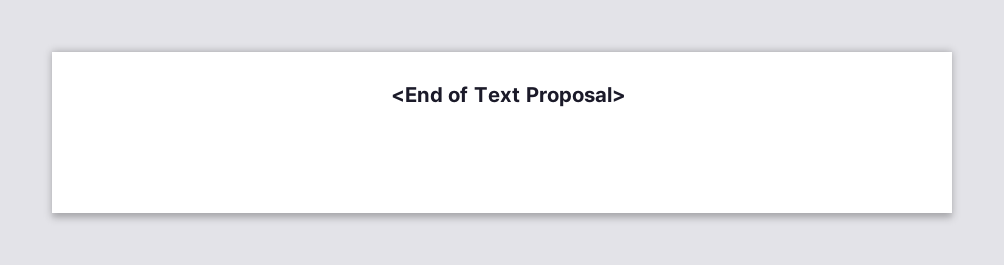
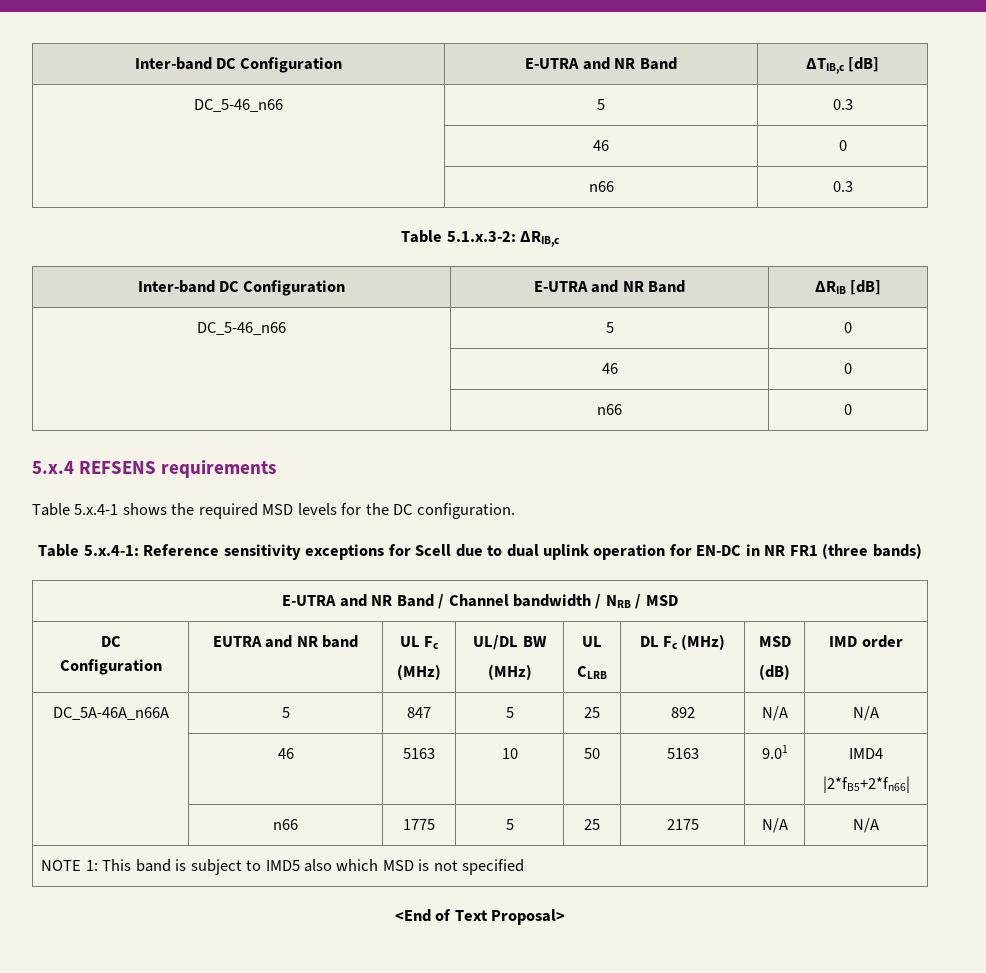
+ Inter-band DC Configuration | E-UTRA and NR Band | ΔTIB,c [dB]
+ DC_5-46_n66 | 5 | 0.3
+ | 46 | 0
+ | n66 | 0.3
+ Table 5.1.x.3-2: ΔRIB,c
+ Inter-band DC Configuration | E-UTRA and NR Band | ΔRIB [dB]
+ DC_5-46_n66 | 5 | 0
+ | 46 | 0
+ | n66 | 0
+ 5.x.4 REFSENS requirements
+ Table 5.x.4-1 shows the required MSD levels for the DC configuration.
+ Table 5.x.4-1: Reference sensitivity exceptions for Scell due to dual uplink operation for EN-DC in NR FR1 (three bands)
+ E-UTRA and NR Band / Channel bandwidth / NRB / MSD
+ DC
+ Configuration | EUTRA and NR band | UL Fc
+ (MHz) | UL/DL BW
+ (MHz) | UL
+ CLRB | DL Fc (MHz) | MSD
+ (dB) | IMD order
+ DC_5A-46A_n66A | 5 | 847 | 5 | 25 | 892 | N/A | N/A
+ | 46 | 5163 | 10 | 50 | 5163 | 9.01 | IMD4
+ |2*fB5+2*fn66|
+ | n66 | 1775 | 5 | 25 | 2175 | N/A | N/A
+ NOTE 1: This band is subject to IMD5 also which MSD is not specified

